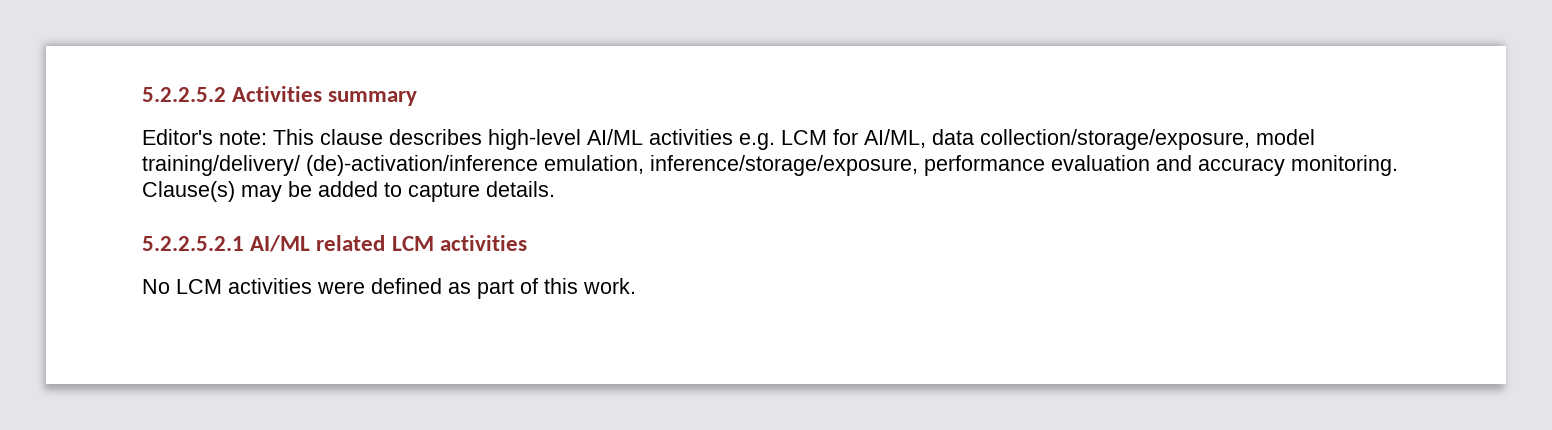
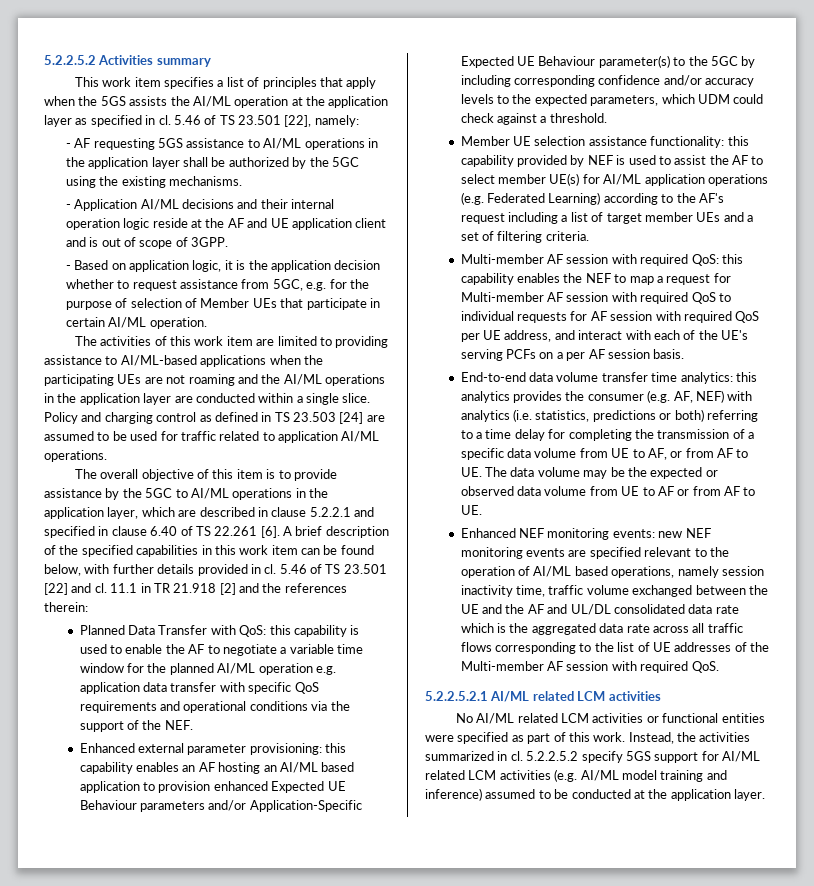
- Editor's note: This clause describes high-level AI/ML activities e.g. LCM for AI/ML, data collection/storage/exposure, model training/delivery/ (de)-activation/inference emulation, inference/storage/exposure, performance evaluation and accuracy monitoring. Clause(s) may be added to capture details.
+ This work item specifies a list of principles that apply when the 5GS assists the AI/ML operation at the application layer as specified in cl. 5.46 of TS 23.501 [22], namely:
+ - AF requesting 5GS assistance to AI/ML operations in the application layer shall be authorized by the 5GC using the existing mechanisms.
+ - Application AI/ML decisions and their internal operation logic reside at the AF and UE application client and is out of scope of 3GPP.
+ - Based on application logic, it is the application decision whether to request assistance from 5GC, e.g. for the purpose of selection of Member UEs that participate in certain AI/ML operation.
+ The activities of this work item are limited to providing assistance to AI/ML-based applications when the participating UEs are not roaming and the AI/ML operations in the application layer are conducted within a single slice. Policy and charging control as defined in TS 23.503 [24] are assumed to be used for traffic related to application AI/ML operations.
+ The overall objective of this item is to provide assistance by the 5GC to AI/ML operations in the application layer, which are described in clause 5.2.2.1 and specified in clause 6.40 of TS 22.261 [6]. A brief description of the specified capabilities in this work item can be found below, with further details provided in cl. 5.46 of TS 23.501 [22] and cl. 11.1 in TR 21.918 [2] and the references therein:
+ Planned Data Transfer with QoS: this capability is used to enable the AF to negotiate a variable time window for the planned AI/ML operation e.g. application data transfer with specific QoS requirements and operational conditions via the support of the NEF.
+ Enhanced external parameter provisioning: this capability enables an AF hosting an AI/ML based application to provision enhanced Expected UE Behaviour parameters and/or Application-Specific Expected UE Behaviour parameter(s) to the 5GC by including corresponding confidence and/or accuracy levels to the expected parameters, which UDM could check against a threshold.
+ Member UE selection assistance functionality: this capability provided by NEF is used to assist the AF to select member UE(s) for AI/ML application operations (e.g. Federated Learning) according to the AF's request including a list of target member UEs and a set of filtering criteria.
+ Multi-member AF session with required QoS: this capability enables the NEF to map a request for Multi-member AF session with required QoS to individual requests for AF session with required QoS per UE address, and interact with each of the UE's serving PCFs on a per AF session basis.
+ End-to-end data volume transfer time analytics: this analytics provides the consumer (e.g. AF, NEF) with analytics (i.e. statistics, predictions or both) referring to a time delay for completing the transmission of a specific data volume from UE to AF, or from AF to UE. The data volume may be the expected or observed data volume from UE to AF or from AF to UE.
+ Enhanced NEF monitoring events: new NEF monitoring events are specified relevant to the operation of AI/ML based operations, namely session inactivity time, traffic volume exchanged between the UE and the AF and UL/DL consolidated data rate which is the aggregated data rate across all traffic flows corresponding to the list of UE addresses of the Multi-member AF session with required QoS.
- No LCM activities were defined as part of this work.
+ No AI/ML related LCM activities or functional entities were specified as part of this work.
+ Instead, the activities summarized in cl. 5.2.2.5.2 specify 5GS support for AI/ML related LCM activities (e.g. AI/ML model training and inference) assumed to be conducted at the application layer.

